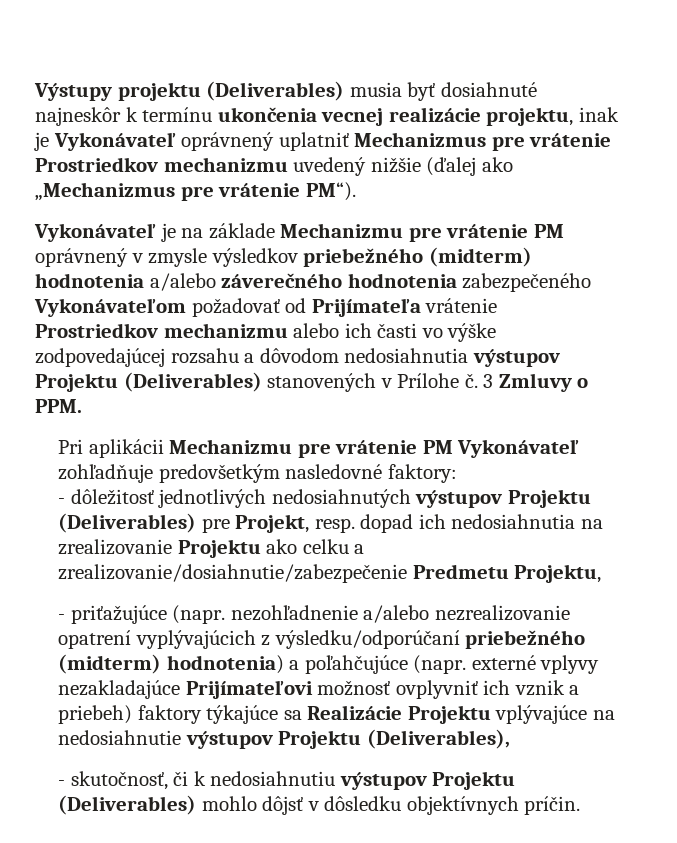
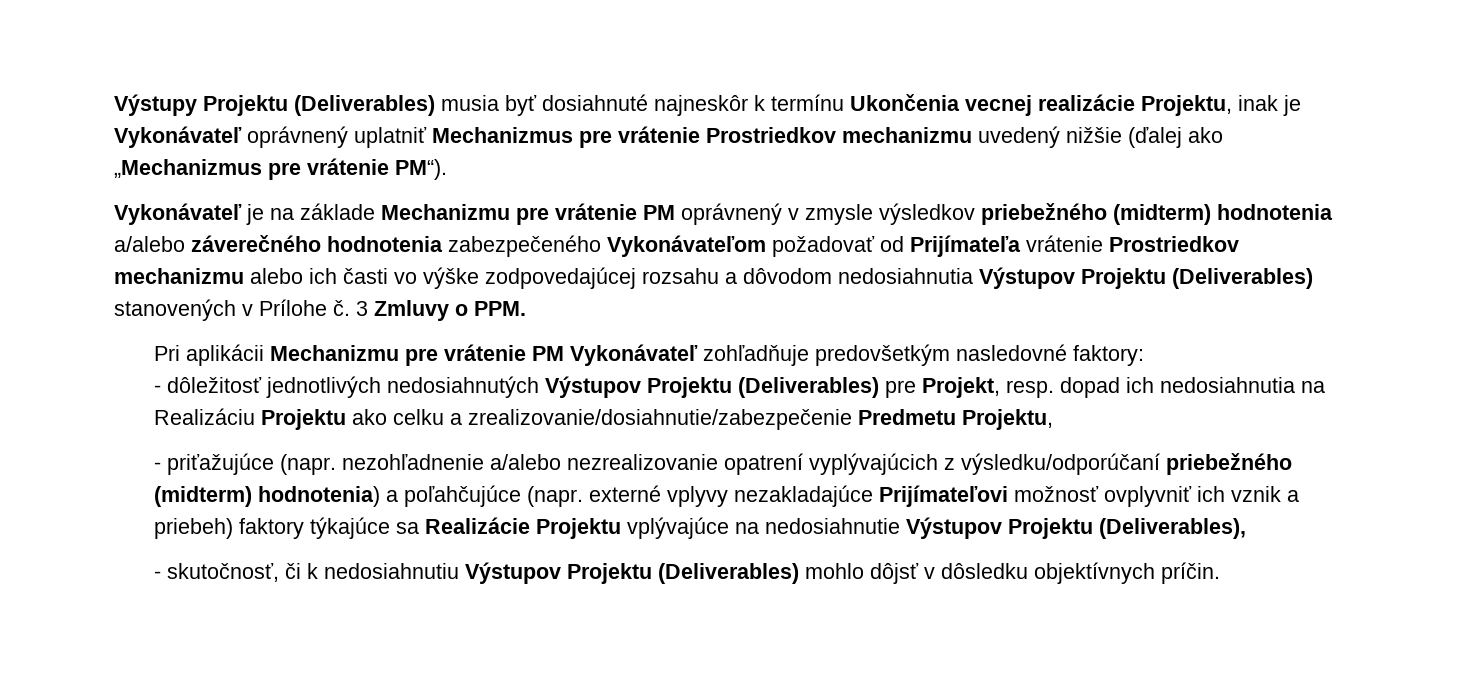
- Výstupy projektu (Deliverables) musia byť dosiahnuté najneskôr k termínu ukončenia vecnej realizácie projektu, inak je Vykonávateľ oprávnený uplatniť Mechanizmus pre vrátenie Prostriedkov mechanizmu uvedený nižšie (ďalej ako „Mechanizmus pre vrátenie PM“).
+ Výstupy Projektu (Deliverables) musia byť dosiahnuté najneskôr k termínu Ukončenia vecnej realizácie Projektu, inak je Vykonávateľ oprávnený uplatniť Mechanizmus pre vrátenie Prostriedkov mechanizmu uvedený nižšie (ďalej ako „Mechanizmus pre vrátenie PM“).
- Vykonávateľ je na základe Mechanizmu pre vrátenie PM oprávnený v zmysle výsledkov priebežného (midterm) hodnotenia a/alebo záverečného hodnotenia zabezpečeného Vykonávateľom požadovať od Prijímateľa vrátenie Prostriedkov mechanizmu alebo ich časti vo výške zodpovedajúcej rozsahu a dôvodom nedosiahnutia výstupov Projektu (Deliverables) stanovených v Prílohe č.
+ Vykonávateľ je na základe Mechanizmu pre vrátenie PM oprávnený v zmysle výsledkov priebežného (midterm) hodnotenia a/alebo záverečného hodnotenia zabezpečeného Vykonávateľom požadovať od Prijímateľa vrátenie Prostriedkov mechanizmu alebo ich časti vo výške zodpovedajúcej rozsahu a dôvodom nedosiahnutia Výstupov Projektu (Deliverables) stanovených v Prílohe č.
- - dôležitosť jednotlivých nedosiahnutých výstupov Projektu (Deliverables) pre Projekt, resp. dopad ich nedosiahnutia na zrealizovanie Projektu ako celku a zrealizovanie/dosiahnutie/zabezpečenie Predmetu Projektu,
+ - dôležitosť jednotlivých nedosiahnutých Výstupov Projektu (Deliverables) pre Projekt, resp. dopad ich nedosiahnutia na Realizáciu Projektu ako celku a zrealizovanie/dosiahnutie/zabezpečenie Predmetu Projektu,
- - priťažujúce (napr. nezohľadnenie a/alebo nezrealizovanie opatrení vyplývajúcich z výsledku/odporúčaní priebežného (midterm) hodnotenia) a poľahčujúce (napr. externé vplyvy nezakladajúce Prijímateľovi možnosť ovplyvniť ich vznik a priebeh) faktory týkajúce sa Realizácie Projektu vplývajúce na nedosiahnutie výstupov Projektu (Deliverables),
+ - priťažujúce (napr. nezohľadnenie a/alebo nezrealizovanie opatrení vyplývajúcich z výsledku/odporúčaní priebežného (midterm) hodnotenia) a poľahčujúce (napr. externé vplyvy nezakladajúce Prijímateľovi možnosť ovplyvniť ich vznik a priebeh) faktory týkajúce sa Realizácie Projektu vplývajúce na nedosiahnutie Výstupov Projektu (Deliverables),
- - skutočnosť, či k nedosiahnutiu výstupov Projektu (Deliverables) mohlo dôjsť v dôsledku objektívnych príčin.
+ - skutočnosť, či k nedosiahnutiu Výstupov Projektu (Deliverables) mohlo dôjsť v dôsledku objektívnych príčin.

